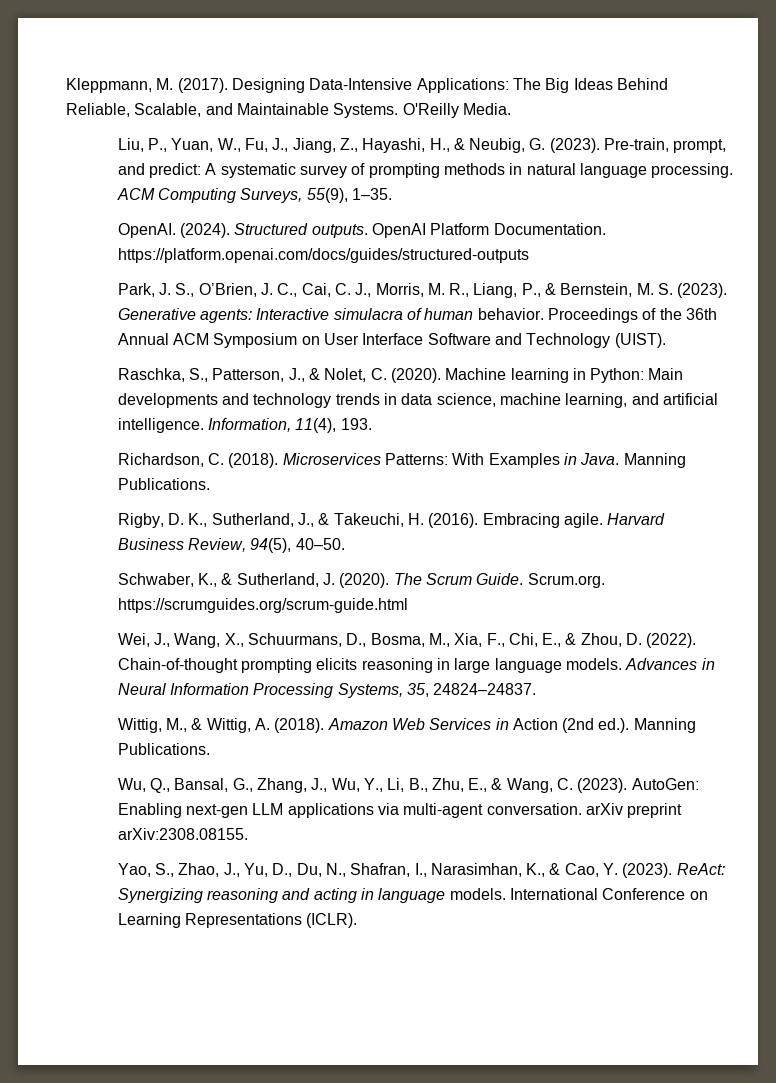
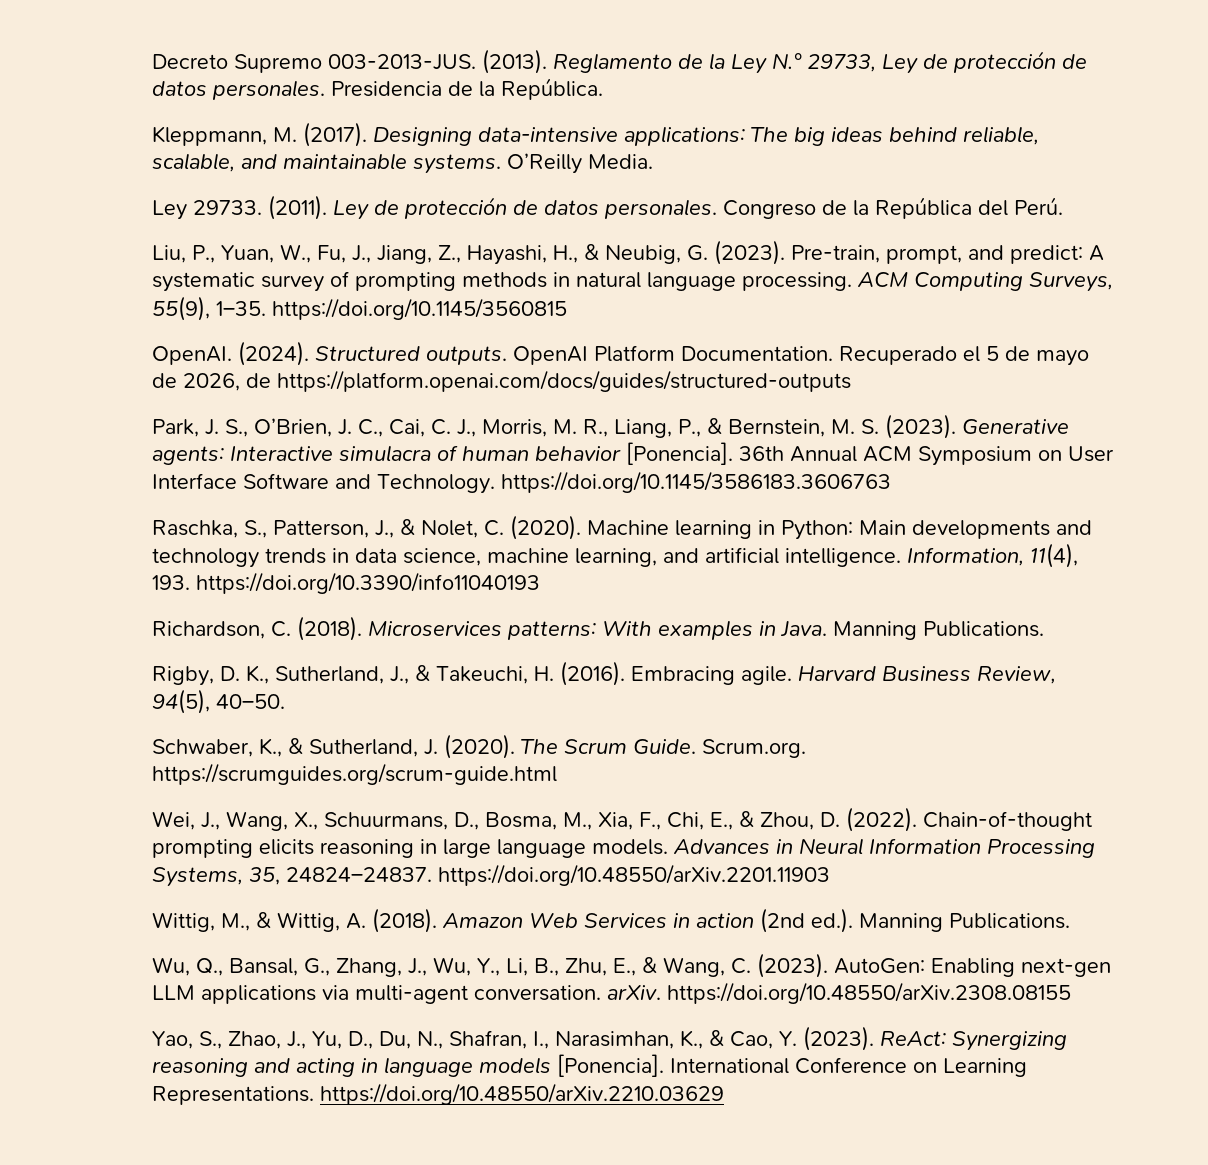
- Kleppmann, M. (2017). Designing Data-Intensive Applications: The Big Ideas Behind Reliable, Scalable, and Maintainable Systems. O'Reilly Media.
+ Decreto Supremo 003-2013-JUS. (2013). Reglamento de la Ley N.° 29733, Ley de protección de datos personales. Presidencia de la República.
+ Kleppmann, M. (2017). Designing data-intensive applications: The big ideas behind reliable, scalable, and maintainable systems. O’Reilly Media.
+ Ley 29733. (2011). Ley de protección de datos personales. Congreso de la República del Perú.
- ACM Computing Surveys, 55(9), 1–35.
+ ACM Computing Surveys, 55(9), 1–35. https://doi.org/10.1145/3560815
- OpenAI Platform Documentation. https://platform.openai.com/docs/guides/structured-outputs
+ OpenAI Platform Documentation. Recuperado el 5 de mayo de 2026, de https://platform.openai.com/docs/guides/structured-outputs
- Generative agents: Interactive simulacra of human behavior. Proceedings of the 36th Annual ACM Symposium on User Interface Software and Technology (UIST).
+ Generative agents: Interactive simulacra of human behavior [Ponencia]. 36th Annual ACM Symposium on User Interface Software and Technology. https://doi.org/10.1145/3586183.3606763
- Information, 11(4), 193.
+ Information, 11(4), 193. https://doi.org/10.3390/info11040193
- Microservices Patterns: With Examples in Java.
+ Microservices patterns: With examples in Java.
- Advances in Neural Information Processing Systems, 35, 24824–24837.
+ Advances in Neural Information Processing Systems, 35, 24824–24837. https://doi.org/10.48550/arXiv.2201.11903
- Amazon Web Services in Action (2nd ed.). Manning Publications.
+ Amazon Web Services in action (2nd ed.). Manning Publications.
- AutoGen: Enabling next-gen LLM applications via multi-agent conversation. arXiv preprint arXiv:2308.08155.
+ AutoGen: Enabling next-gen LLM applications via multi-agent conversation. arXiv. https://doi.org/10.48550/arXiv.2308.08155
- ReAct: Synergizing reasoning and acting in language models.
+ ReAct: Synergizing reasoning and acting in language models [Ponencia].
- International Conference on Learning Representations (ICLR).
+ International Conference on Learning Representations. https://doi.org/10.48550/arXiv.2210.03629

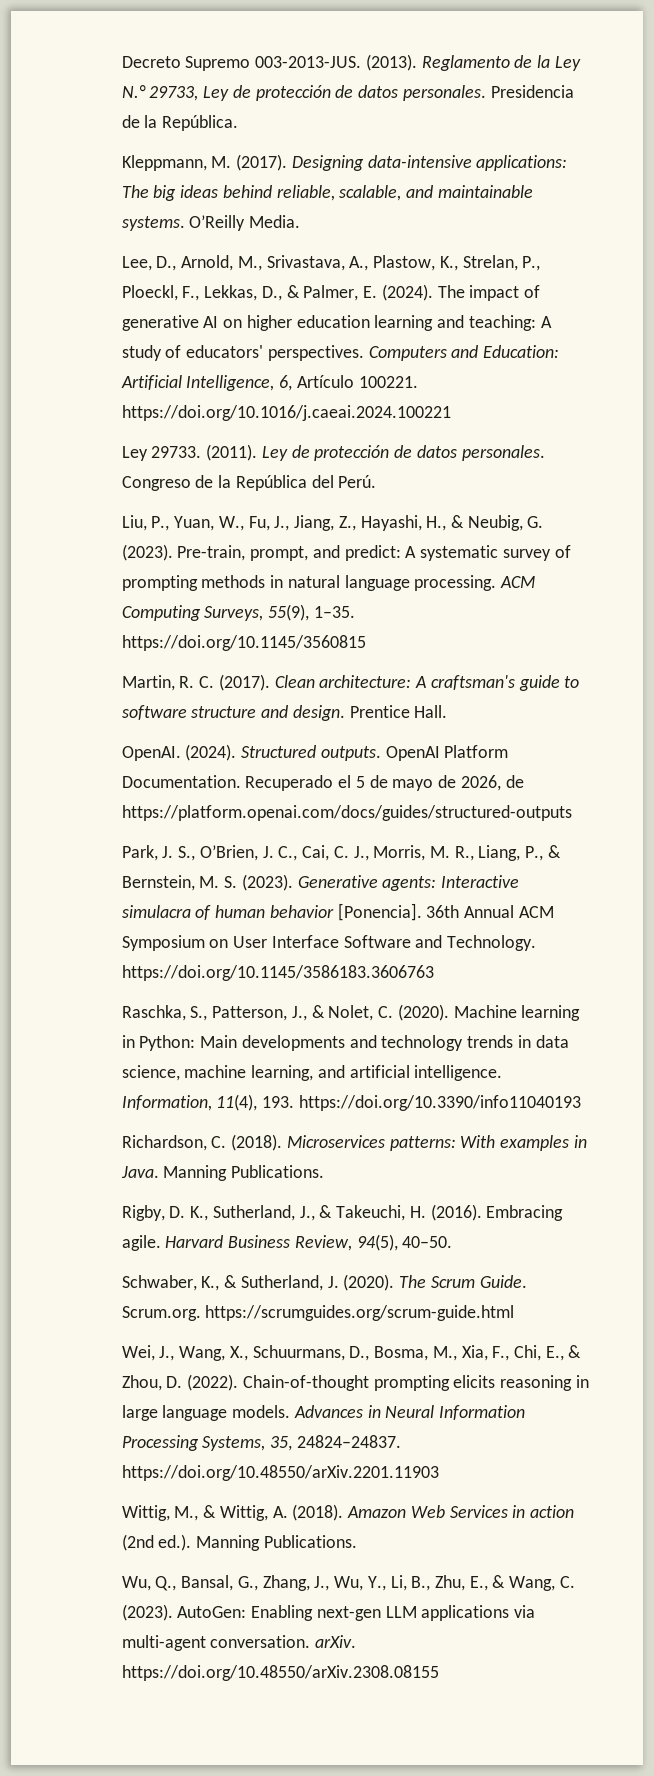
+ Lee, D., Arnold, M., Srivastava, A., Plastow, K., Strelan, P., Ploeckl, F., Lekkas, D., & Palmer, E. (2024). The impact of generative AI on higher education learning and teaching: A study of educators' perspectives. Computers and Education: Artificial Intelligence, 6, Artículo 100221. https://doi.org/10.1016/j.caeai.2024.100221
+ Martin, R. C. (2017). Clean architecture: A craftsman's guide to software structure and design. Prentice Hall.
- Yao, S., Zhao, J., Yu, D., Du, N., Shafran, I., Narasimhan, K., & Cao, Y. (2023). ReAct: Synergizing reasoning and acting in language models [Ponencia]. International Conference on Learning Representations. https://doi.org/10.48550/arXiv.2210.03629

